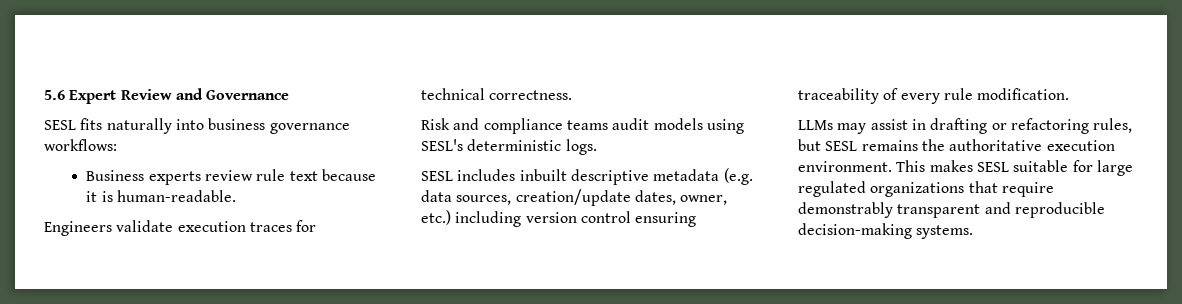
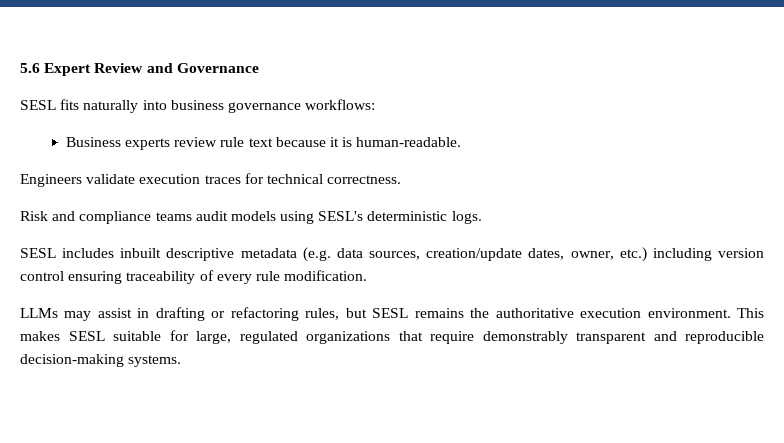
- This makes SESL suitable for large regulated organizations that require demonstrably transparent and reproducible decision-making systems.
+ This makes SESL suitable for large, regulated organizations that require demonstrably transparent and reproducible decision-making systems.

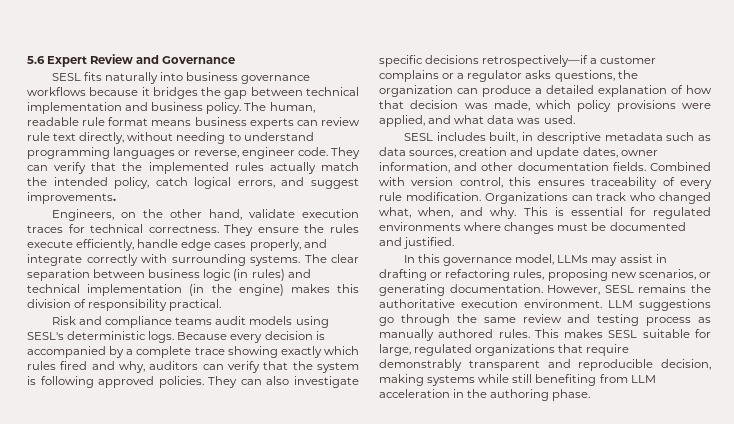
- SESL fits naturally into business governance workflows:
- Business experts review rule text because it is human-readable.
- Engineers validate execution traces for technical correctness.
+ SESL fits naturally into business governance workflows because it bridges the gap between technical implementation and business policy. The human, readable rule format means business experts can review rule text directly, without needing to understand programming languages or reverse, engineer code. They can verify that the implemented rules actually match the intended policy, catch logical errors, and suggest improvements.
+ Engineers, on the other hand, validate execution traces for technical correctness. They ensure the rules execute efficiently, handle edge cases properly, and integrate correctly with surrounding systems. The clear separation between business logic (in rules) and technical implementation (in the engine) makes this division of responsibility practical.
- Risk and compliance teams audit models using SESL's deterministic logs.
- SESL includes inbuilt descriptive metadata (e.g. data sources, creation/update dates, owner, etc.) including version control ensuring traceability of every rule modification.
- LLMs may assist in drafting or refactoring rules, but SESL remains the authoritative execution environment.
+ Risk and compliance teams audit models using SESL's deterministic logs. Because every decision is accompanied by a complete trace showing exactly which rules fired and why, auditors can verify that the system is following approved policies. They can also investigate specific decisions retrospectively—if a customer complains or a regulator asks questions, the organization can produce a detailed explanation of how that decision was made, which policy provisions were applied, and what data was used.
+ SESL includes built, in descriptive metadata such as data sources, creation and update dates, owner information, and other documentation fields. Combined with version control, this ensures traceability of every rule modification. Organizations can track who changed what, when, and why. This is essential for regulated environments where changes must be documented and justified.
+ In this governance model, LLMs may assist in drafting or refactoring rules, proposing new scenarios, or generating documentation. However, SESL remains the authoritative execution environment.
+ LLM suggestions go through the same review and testing process as manually authored rules.
- This makes SESL suitable for large, regulated organizations that require demonstrably transparent and reproducible decision-making systems.
+ This makes SESL suitable for large, regulated organizations that require demonstrably transparent and reproducible decision, making systems while still benefiting from LLM acceleration in the authoring phase.

